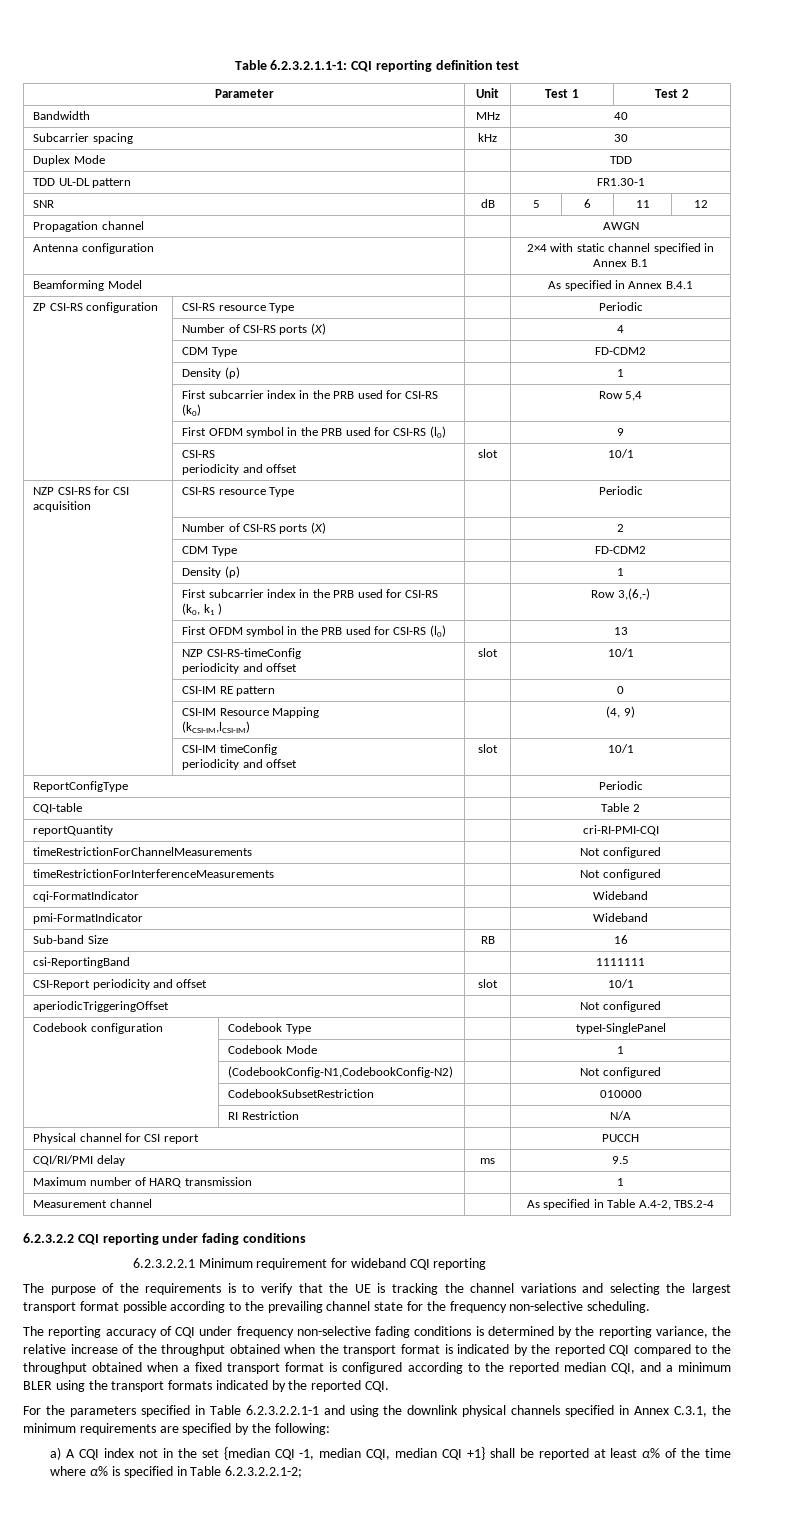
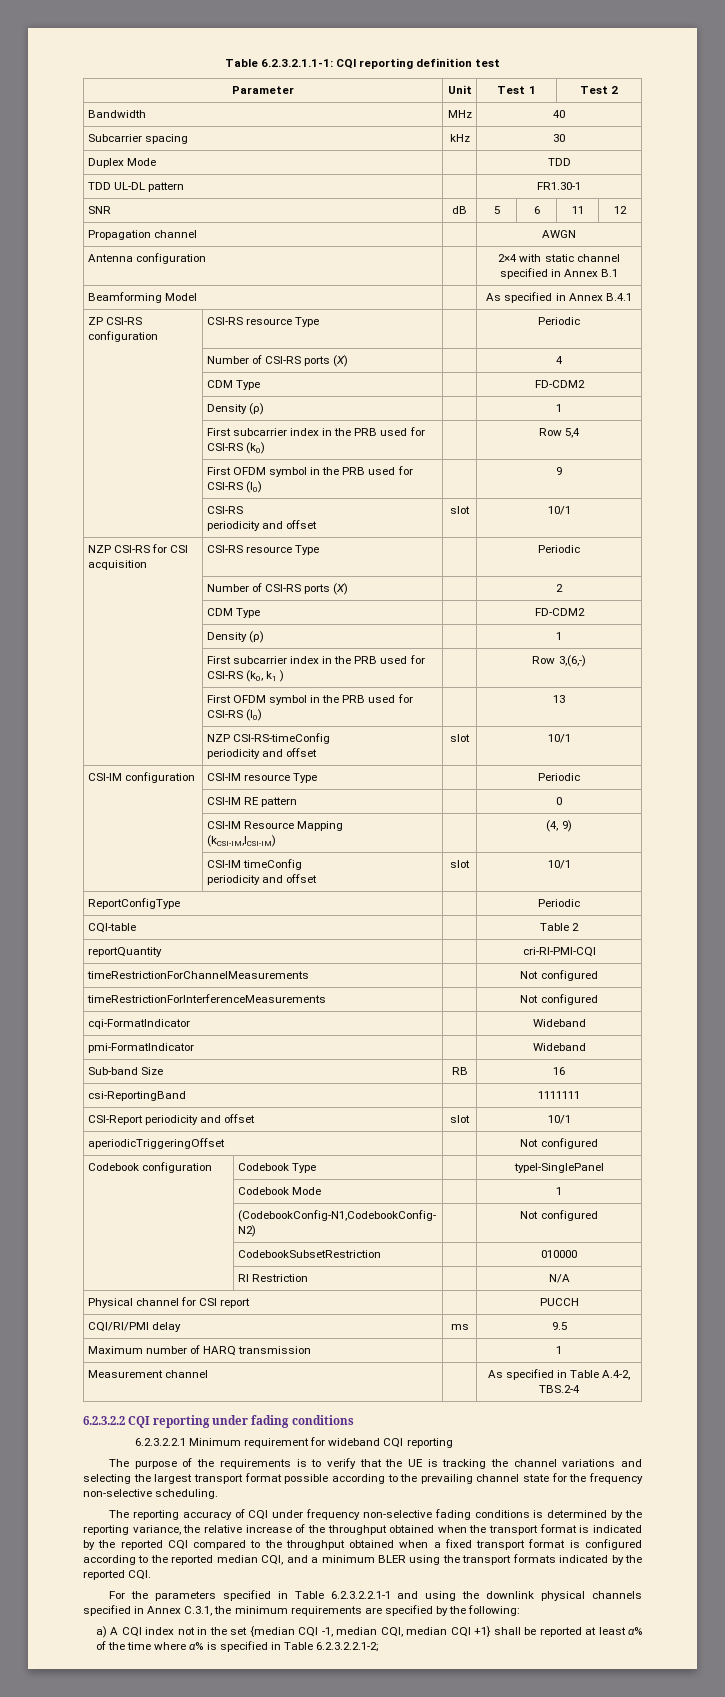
+ CSI-IM configuration | CSI-IM resource Type | | Periodic

